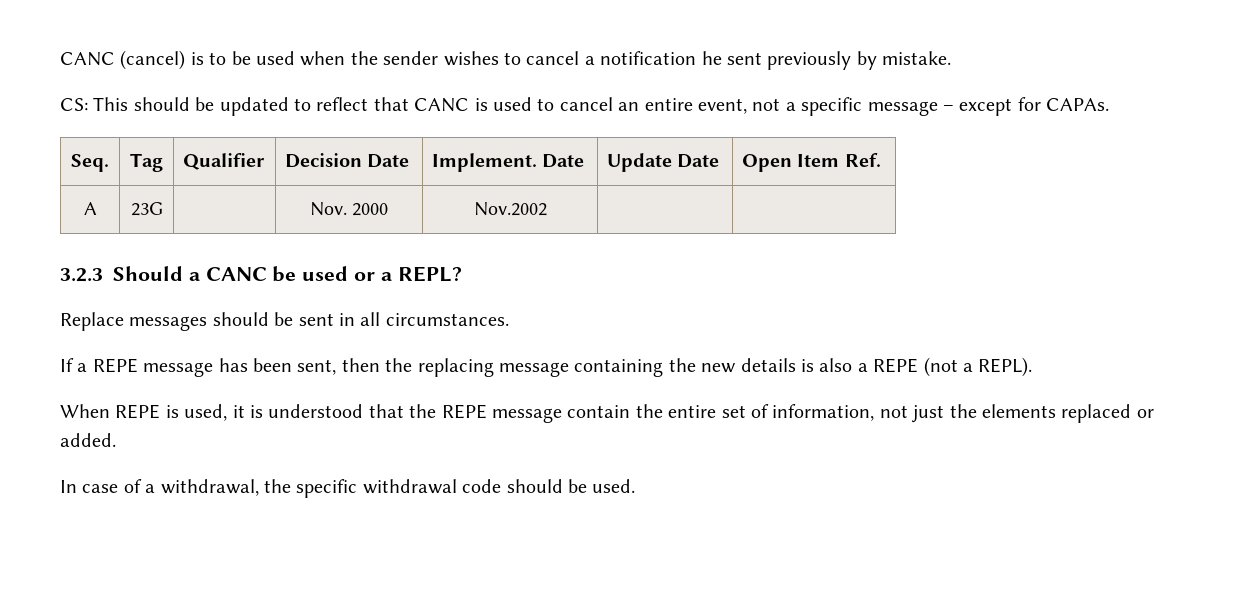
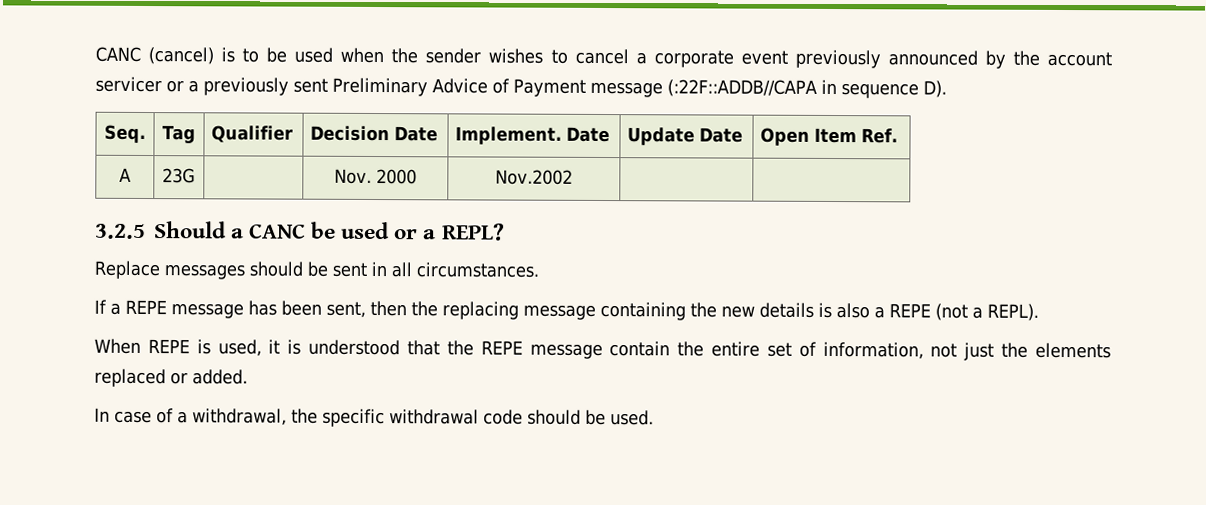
- CANC (cancel) is to be used when the sender wishes to cancel a notification he sent previously by mistake.
- CS: This should be updated to reflect that CANC is used to cancel an entire event, not a specific message – except for CAPAs.
+ CANC (cancel) is to be used when the sender wishes to cancel a corporate event previously announced by the account servicer or a previously sent Preliminary Advice of Payment message (:22F::ADDB//CAPA in sequence D).
- 3.2.3 Should a CANC be used or a REPL?
+ 3.2.5 Should a CANC be used or a REPL?

